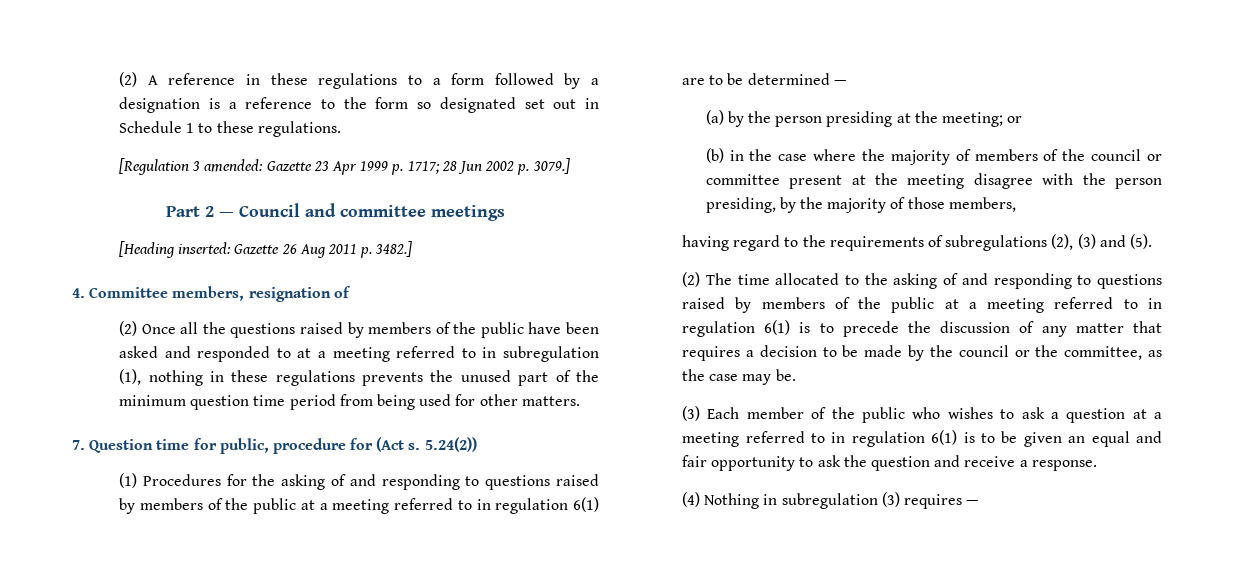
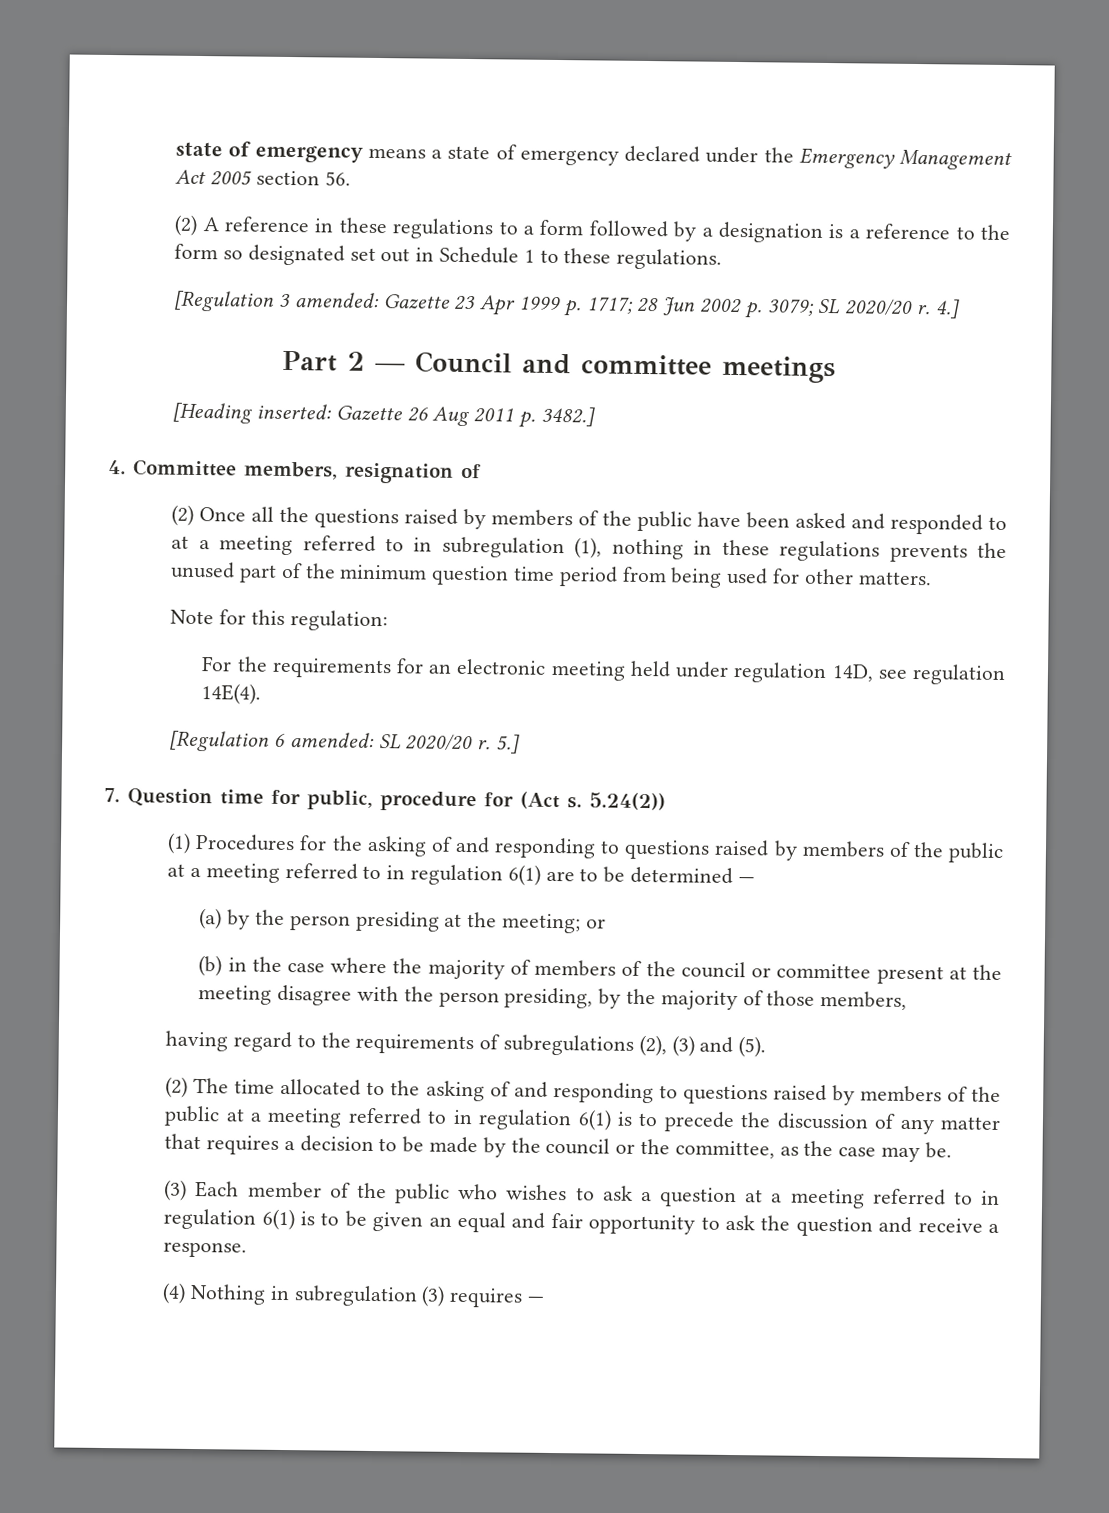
+ state of emergency means a state of emergency declared under the Emergency Management Act 2005 section 56.
- [Regulation 3 amended: Gazette 23 Apr 1999 p. 1717; 28 Jun 2002 p. 3079.]
+ [Regulation 3 amended: Gazette 23 Apr 1999 p. 1717; 28 Jun 2002 p. 3079; SL 2020/20 r. 4.]
+ Note for this regulation:
+ For the requirements for an electronic meeting held under regulation 14D, see regulation 14E(4).
+ [Regulation 6 amended: SL 2020/20 r. 5.]

